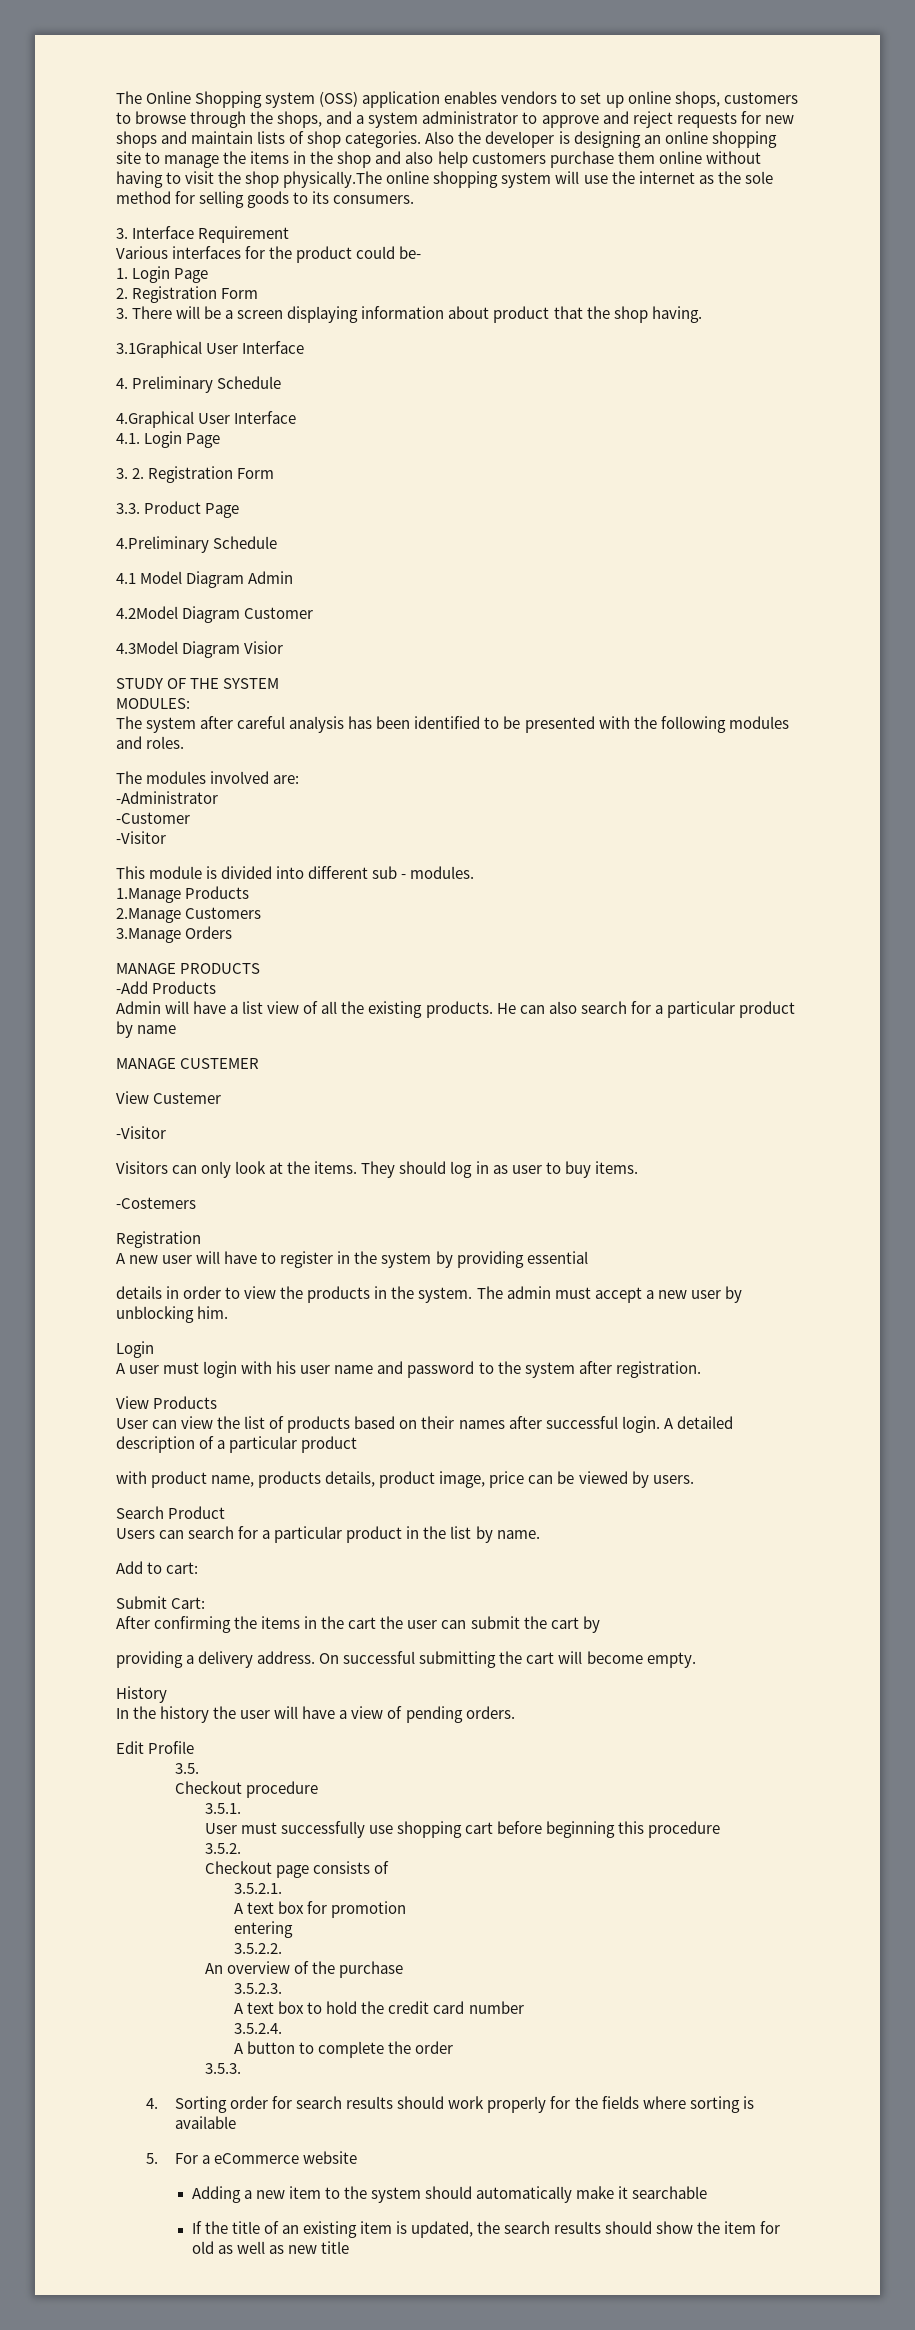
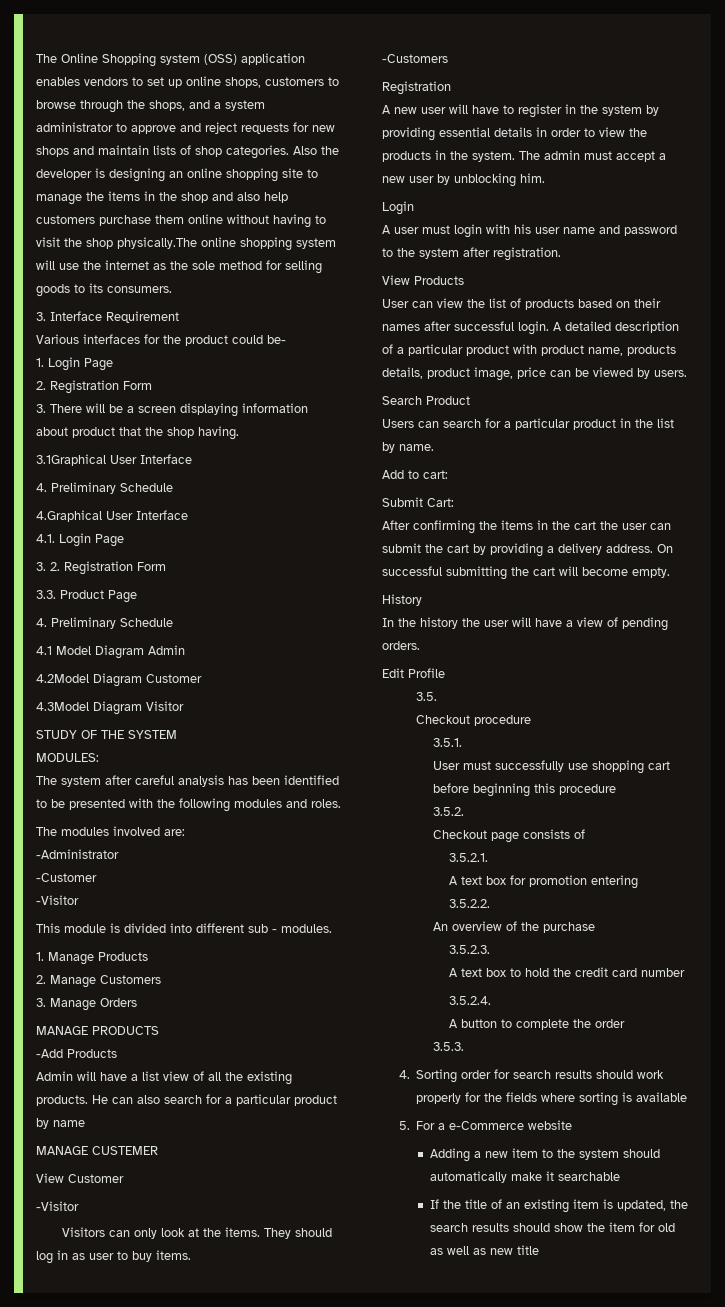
  3.3. Product Page
- 4.Preliminary Schedule
+ 4. Preliminary Schedule
- 4.3Model Diagram Visior
+ 4.3Model Diagram Visitor
- 1.Manage Products
- 2.Manage Customers
+ 1. Manage Products
+ 2. Manage Customers
- 3.Manage Orders
+ 3. Manage Orders
- View Custemer
+ View Customer
- -Costemers
+ -Customers
- A new user will have to register in the system by providing essential
- details in order to view the products in the system.
+ A new user will have to register in the system by providing essential details in order to view the products in the system.
- A detailed description of a particular product
- with product name, products details, product image, price can be viewed by users.
+ A detailed description of a particular product with product name, products details, product image, price can be viewed by users.
- After confirming the items in the cart the user can submit the cart by
- providing a delivery address.
+ After confirming the items in the cart the user can submit the cart by providing a delivery address.
- A text box for promotion
- entering
+ A text box for promotion entering
- 5. For a eCommerce website
+ 5. For a e-Commerce website

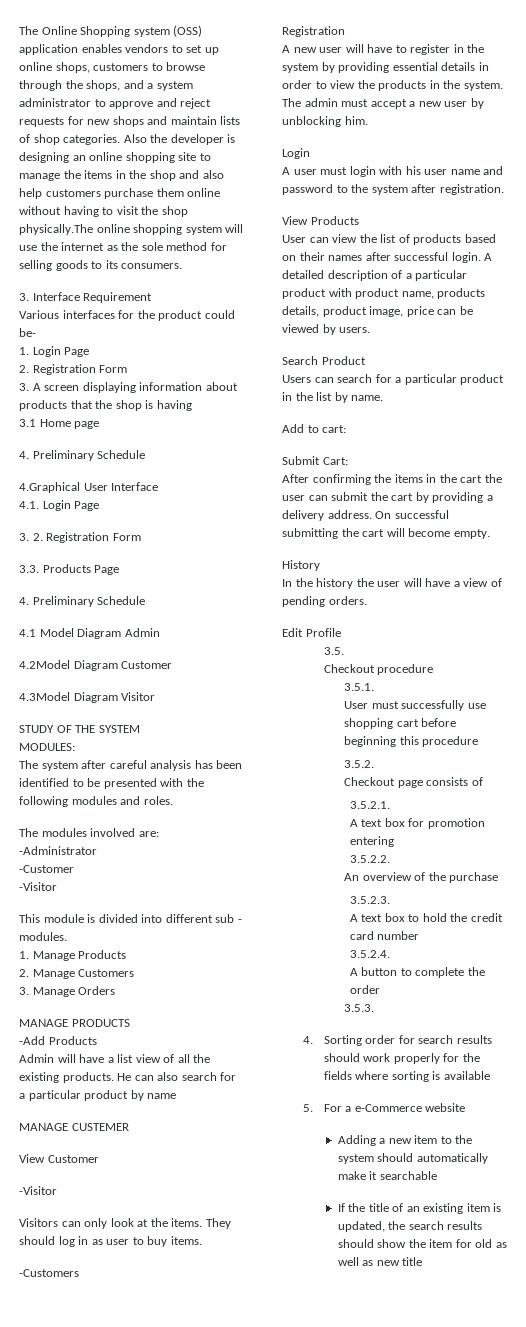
- 3. There will be a screen displaying information about product that the shop having.
- 3.1Graphical User Interface
+ 3. A screen displaying information about products that the shop is having
+ 3.1 Home page
- 3.3. Product Page
+ 3.3. Products Page

